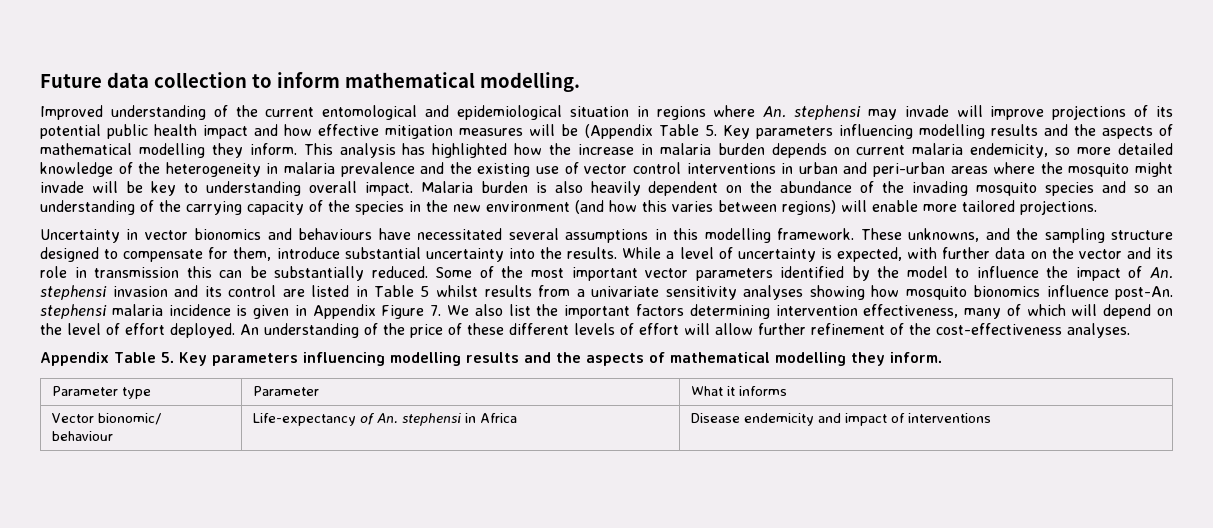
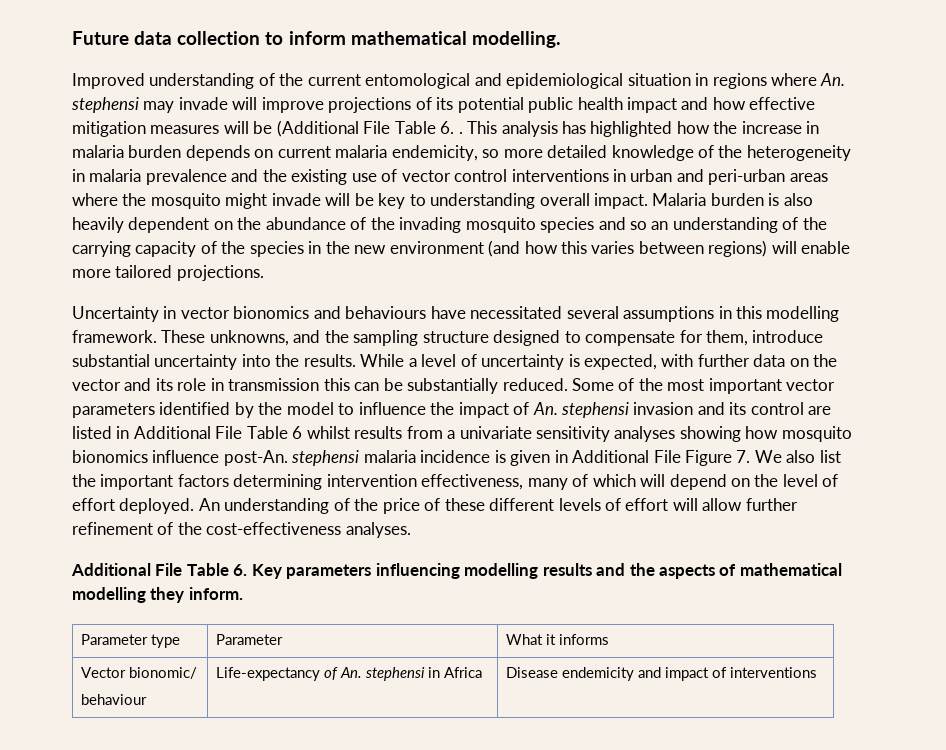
- Improved understanding of the current entomological and epidemiological situation in regions where An. stephensi may invade will improve projections of its potential public health impact and how effective mitigation measures will be (Appendix Table 5. Key parameters influencing modelling results and the aspects of mathematical modelling they inform.
+ Improved understanding of the current entomological and epidemiological situation in regions where An. stephensi may invade will improve projections of its potential public health impact and how effective mitigation measures will be (Additional File Table 6. .
- Some of the most important vector parameters identified by the model to influence the impact of An. stephensi invasion and its control are listed in Table 5 whilst results from a univariate sensitivity analyses showing how mosquito bionomics influence post-An. stephensi malaria incidence is given in Appendix Figure 7. We also list the important factors determining intervention effectiveness, many of which will depend on the level of effort deployed.
+ Some of the most important vector parameters identified by the model to influence the impact of An. stephensi invasion and its control are listed in Additional File Table 6 whilst results from a univariate sensitivity analyses showing how mosquito bionomics influence post-An. stephensi malaria incidence is given in Additional File Figure 7. We also list the important factors determining intervention effectiveness, many of which will depend on the level of effort deployed.
- Appendix Table 5. Key parameters influencing modelling results and the aspects of mathematical modelling they inform.
+ Additional File Table 6. Key parameters influencing modelling results and the aspects of mathematical modelling they inform.

